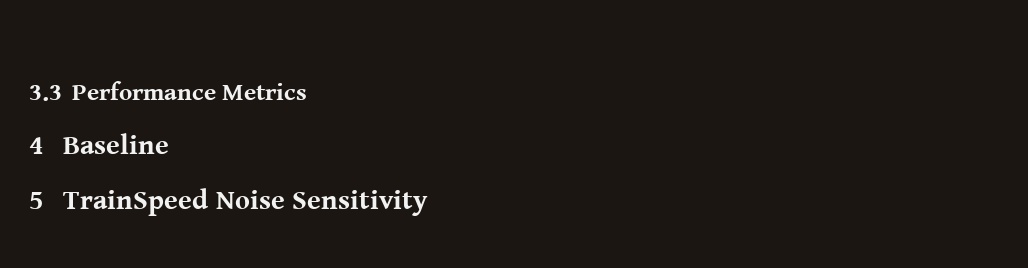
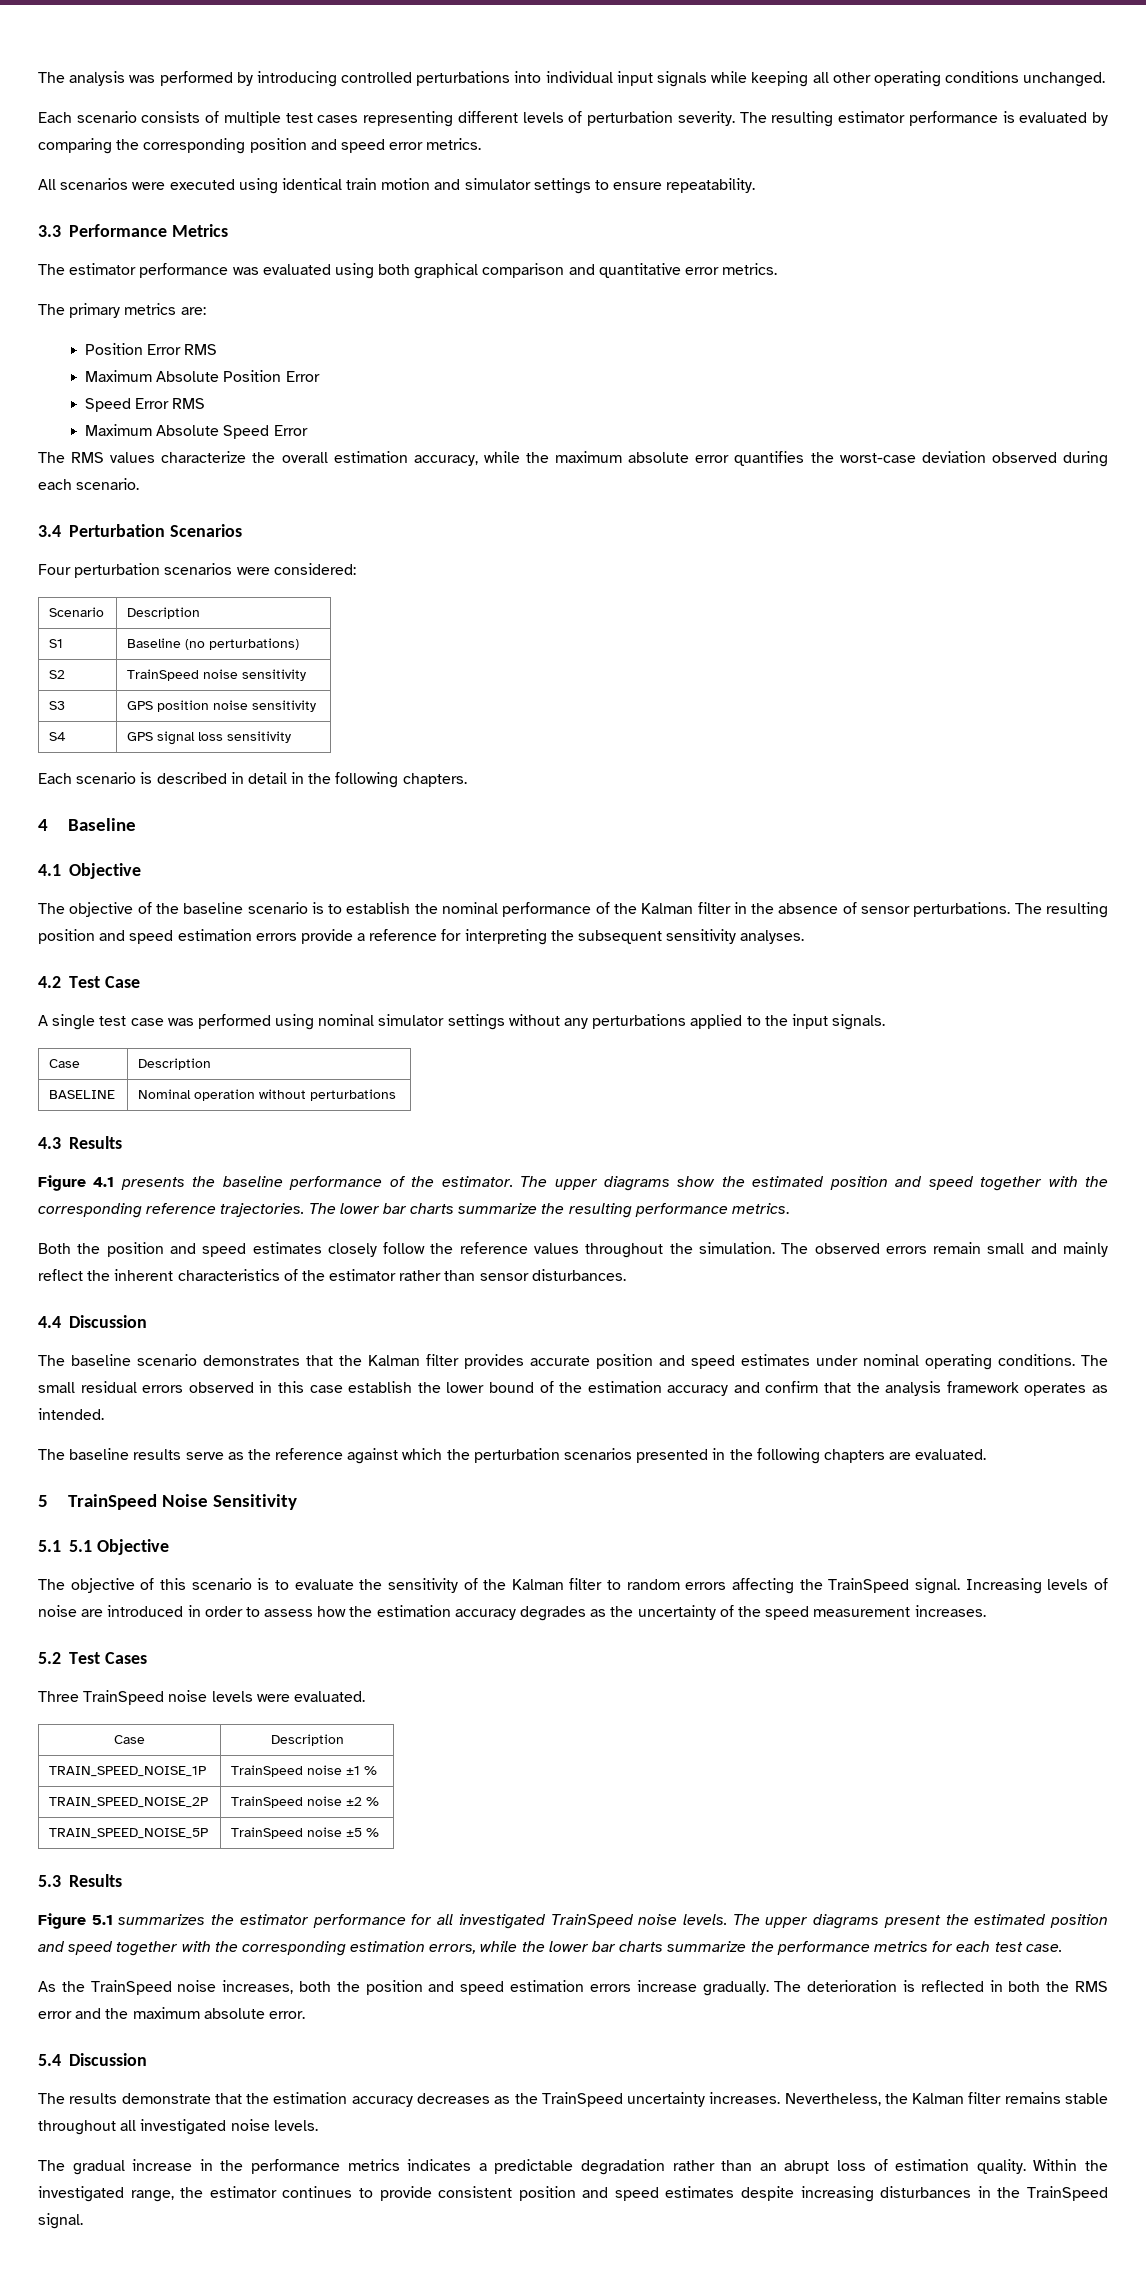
+ The analysis was performed by introducing controlled perturbations into individual input signals while keeping all other operating conditions unchanged.
+ Each scenario consists of multiple test cases representing different levels of perturbation severity. The resulting estimator performance is evaluated by comparing the corresponding position and speed error metrics.
+ All scenarios were executed using identical train motion and simulator settings to ensure repeatability.
  3.3 Performance Metrics
+ The estimator performance was evaluated using both graphical comparison and quantitative error metrics.
+ The primary metrics are:
+ Position Error RMS
+ Maximum Absolute Position Error
+ Speed Error RMS
+ Maximum Absolute Speed Error
+ The RMS values characterize the overall estimation accuracy, while the maximum absolute error quantifies the worst-case deviation observed during each scenario.
+ 3.4 Perturbation Scenarios
+ Four perturbation scenarios were considered:
+ Scenario | Description
+ S1 | Baseline (no perturbations)
+ S2 | TrainSpeed noise sensitivity
+ S3 | GPS position noise sensitivity
+ S4 | GPS signal loss sensitivity
+ Each scenario is described in detail in the following chapters.
  4 Baseline
+ 4.1 Objective
+ The objective of the baseline scenario is to establish the nominal performance of the Kalman filter in the absence of sensor perturbations. The resulting position and speed estimation errors provide a reference for interpreting the subsequent sensitivity analyses.
+ 4.2 Test Case
+ A single test case was performed using nominal simulator settings without any perturbations applied to the input signals.
+ Case | Description
+ BASELINE | Nominal operation without perturbations
+ 4.3 Results
+ Figure 4.1 presents the baseline performance of the estimator. The upper diagrams show the estimated position and speed together with the corresponding reference trajectories. The lower bar charts summarize the resulting performance metrics.
+ Both the position and speed estimates closely follow the reference values throughout the simulation. The observed errors remain small and mainly reflect the inherent characteristics of the estimator rather than sensor disturbances.
+ 4.4 Discussion
+ The baseline scenario demonstrates that the Kalman filter provides accurate position and speed estimates under nominal operating conditions. The small residual errors observed in this case establish the lower bound of the estimation accuracy and confirm that the analysis framework operates as intended.
+ The baseline results serve as the reference against which the perturbation scenarios presented in the following chapters are evaluated.
  5 TrainSpeed Noise Sensitivity
+ 5.1 5.1 Objective
+ The objective of this scenario is to evaluate the sensitivity of the Kalman filter to random errors affecting the TrainSpeed signal. Increasing levels of noise are introduced in order to assess how the estimation accuracy degrades as the uncertainty of the speed measurement increases.
+ 5.2 Test Cases
+ Three TrainSpeed noise levels were evaluated.
+ Case | Description
+ TRAIN_SPEED_NOISE_1P | TrainSpeed noise ±1 %
+ TRAIN_SPEED_NOISE_2P | TrainSpeed noise ±2 %
+ TRAIN_SPEED_NOISE_5P | TrainSpeed noise ±5 %
+ 5.3 Results
+ Figure 5.1 summarizes the estimator performance for all investigated TrainSpeed noise levels. The upper diagrams present the estimated position and speed together with the corresponding estimation errors, while the lower bar charts summarize the performance metrics for each test case.
+ As the TrainSpeed noise increases, both the position and speed estimation errors increase gradually. The deterioration is reflected in both the RMS error and the maximum absolute error.
+ 5.4 Discussion
+ The results demonstrate that the estimation accuracy decreases as the TrainSpeed uncertainty increases. Nevertheless, the Kalman filter remains stable throughout all investigated noise levels.
+ The gradual increase in the performance metrics indicates a predictable degradation rather than an abrupt loss of estimation quality. Within the investigated range, the estimator continues to provide consistent position and speed estimates despite increasing disturbances in the TrainSpeed signal.

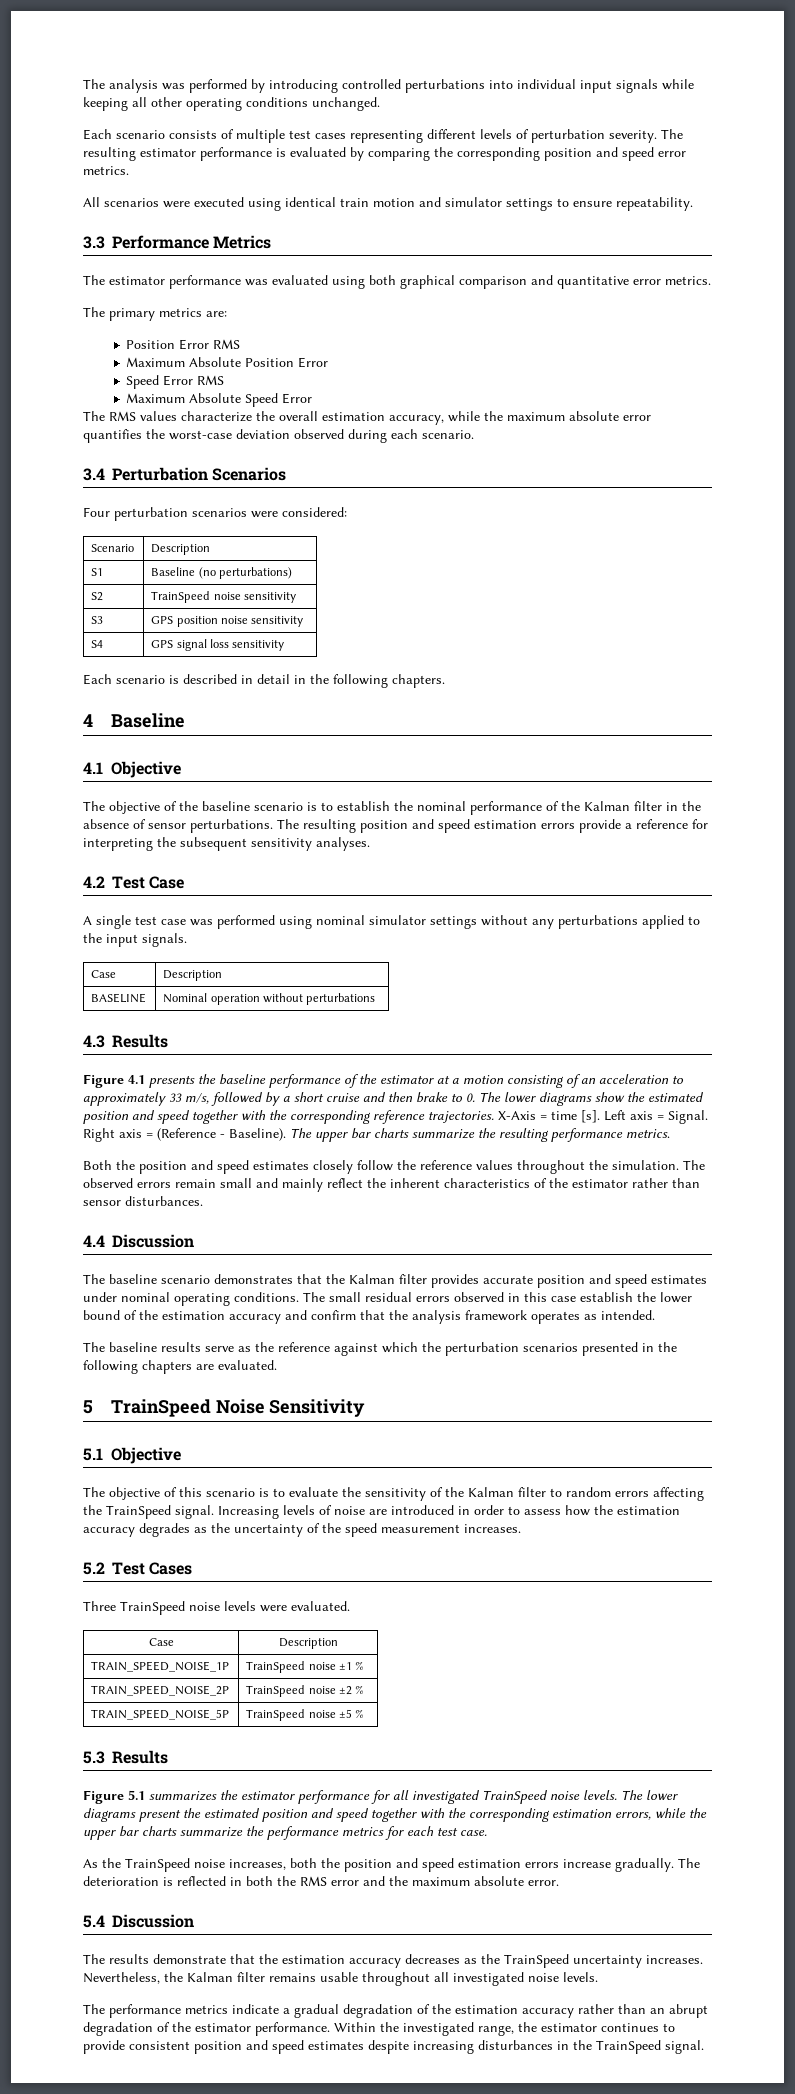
- Figure 4.1 presents the baseline performance of the estimator. The upper diagrams show the estimated position and speed together with the corresponding reference trajectories.
+ Figure 4.1 presents the baseline performance of the estimator at a motion consisting of an acceleration to approximately 33 m/s, followed by a short cruise and then brake to 0. The lower diagrams show the estimated position and speed together with the corresponding reference trajectories.
- The lower bar charts summarize the resulting performance metrics.
+ X-Axis = time [s]. Left axis = Signal. Right axis = (Reference - Baseline). The upper bar charts summarize the resulting performance metrics.
- 5.1 5.1 Objective
+ 5.1 Objective
- The upper diagrams present the estimated position and speed together with the corresponding estimation errors, while the lower bar charts summarize the performance metrics for each test case.
+ The lower diagrams present the estimated position and speed together with the corresponding estimation errors, while the upper bar charts summarize the performance metrics for each test case.
- Nevertheless, the Kalman filter remains stable throughout all investigated noise levels.
+ Nevertheless, the Kalman filter remains usable throughout all investigated noise levels.
- The gradual increase in the performance metrics indicates a predictable degradation rather than an abrupt loss of estimation quality.
+ The performance metrics indicate a gradual degradation of the estimation accuracy rather than an abrupt degradation of the estimator performance.

